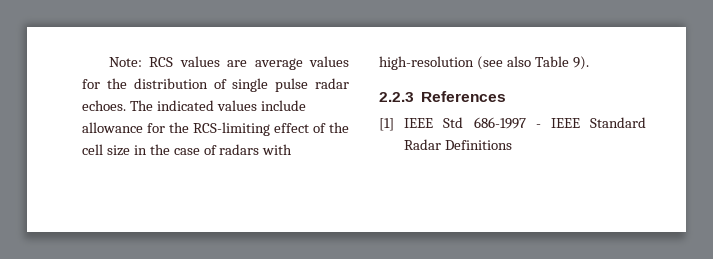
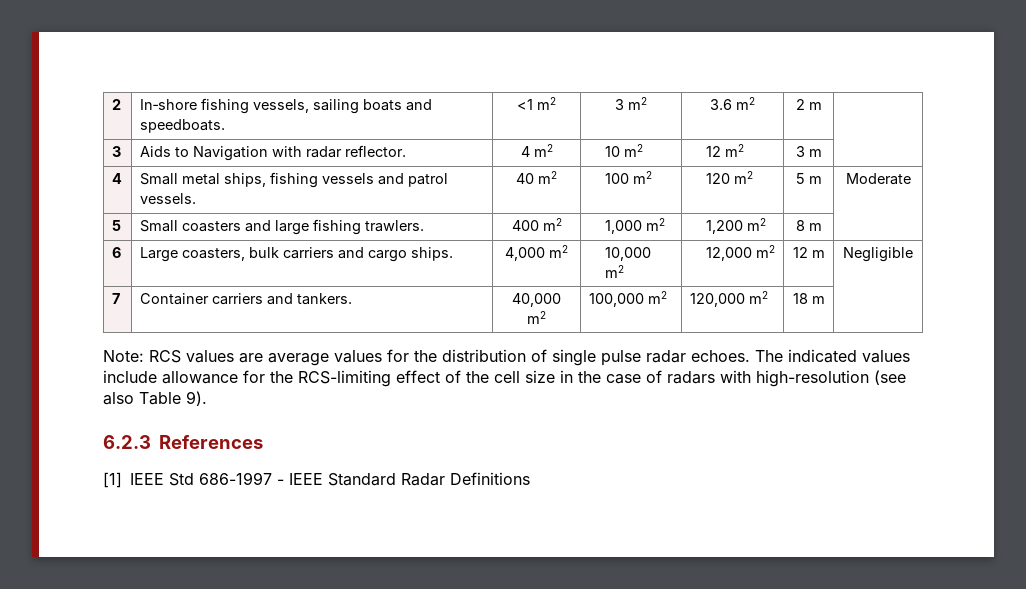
+ 2 | In‐shore fishing vessels, sailing boats and speedboats. | <1 m2 | 3 m2 | 3.6 m2 | 2 m |
+ 3 | Aids to Navigation with radar reflector. | 4 m2 | 10 m2 | 12 m2 | 3 m |
+ 4 | Small metal ships, fishing vessels and patrol vessels. | 40 m2 | 100 m2 | 120 m2 | 5 m | Moderate
+ 5 | Small coasters and large fishing trawlers. | 400 m2 | 1,000 m2 | 1,200 m2 | 8 m |
+ 6 | Large coasters, bulk carriers and cargo ships. | 4,000 m2 | 10,000 m2 | 12,000 m2 | 12 m | Negligible
+ 7 | Container carriers and tankers. | 40,000 m2 | 100,000 m2 | 120,000 m2 | 18 m |
- 2.2.3 References
+ 6.2.3 References

